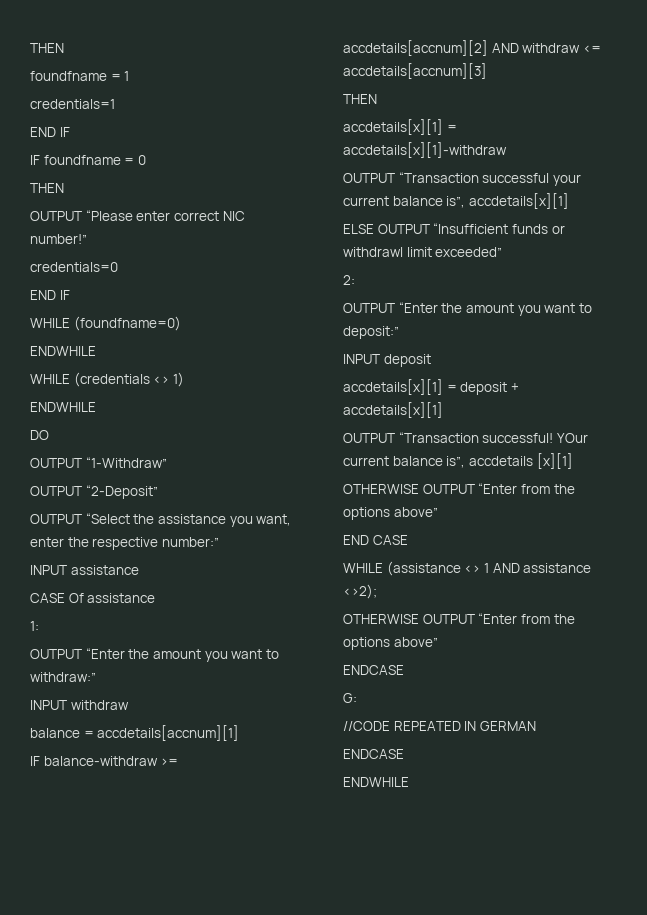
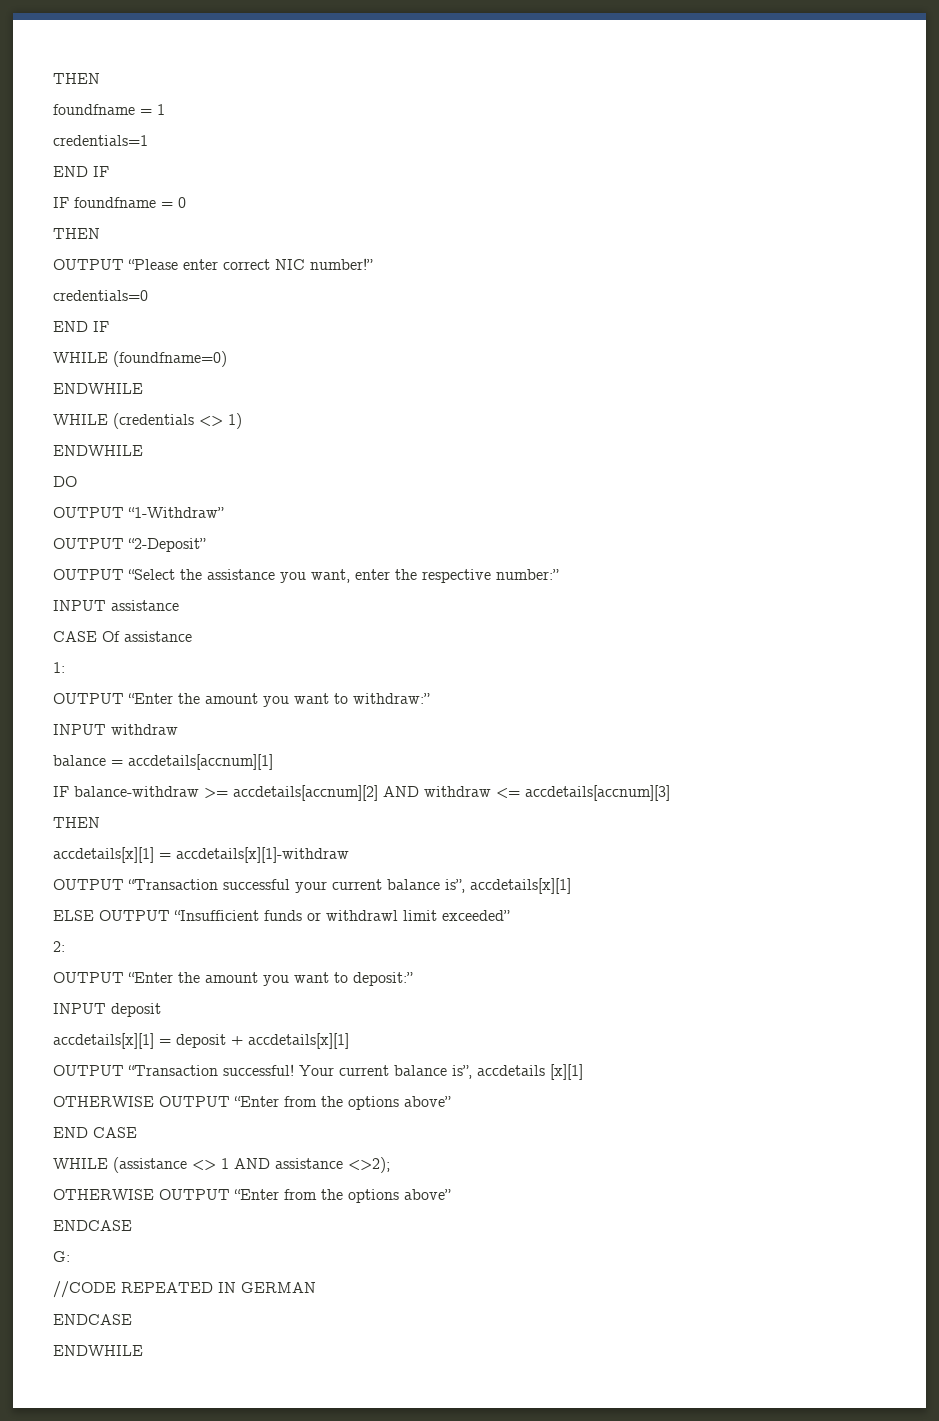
- YOur current balance is”, accdetails [x][1]
+ Your current balance is”, accdetails [x][1]

